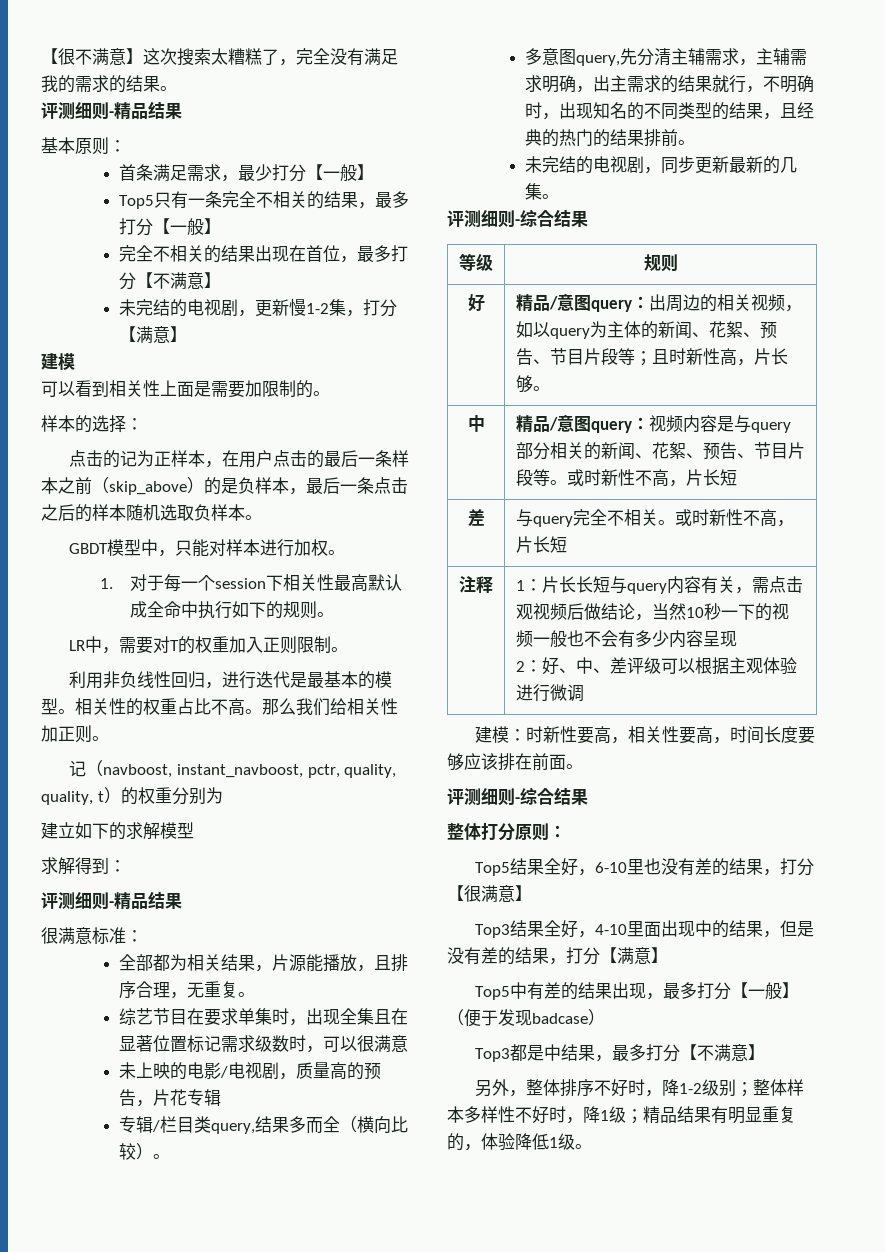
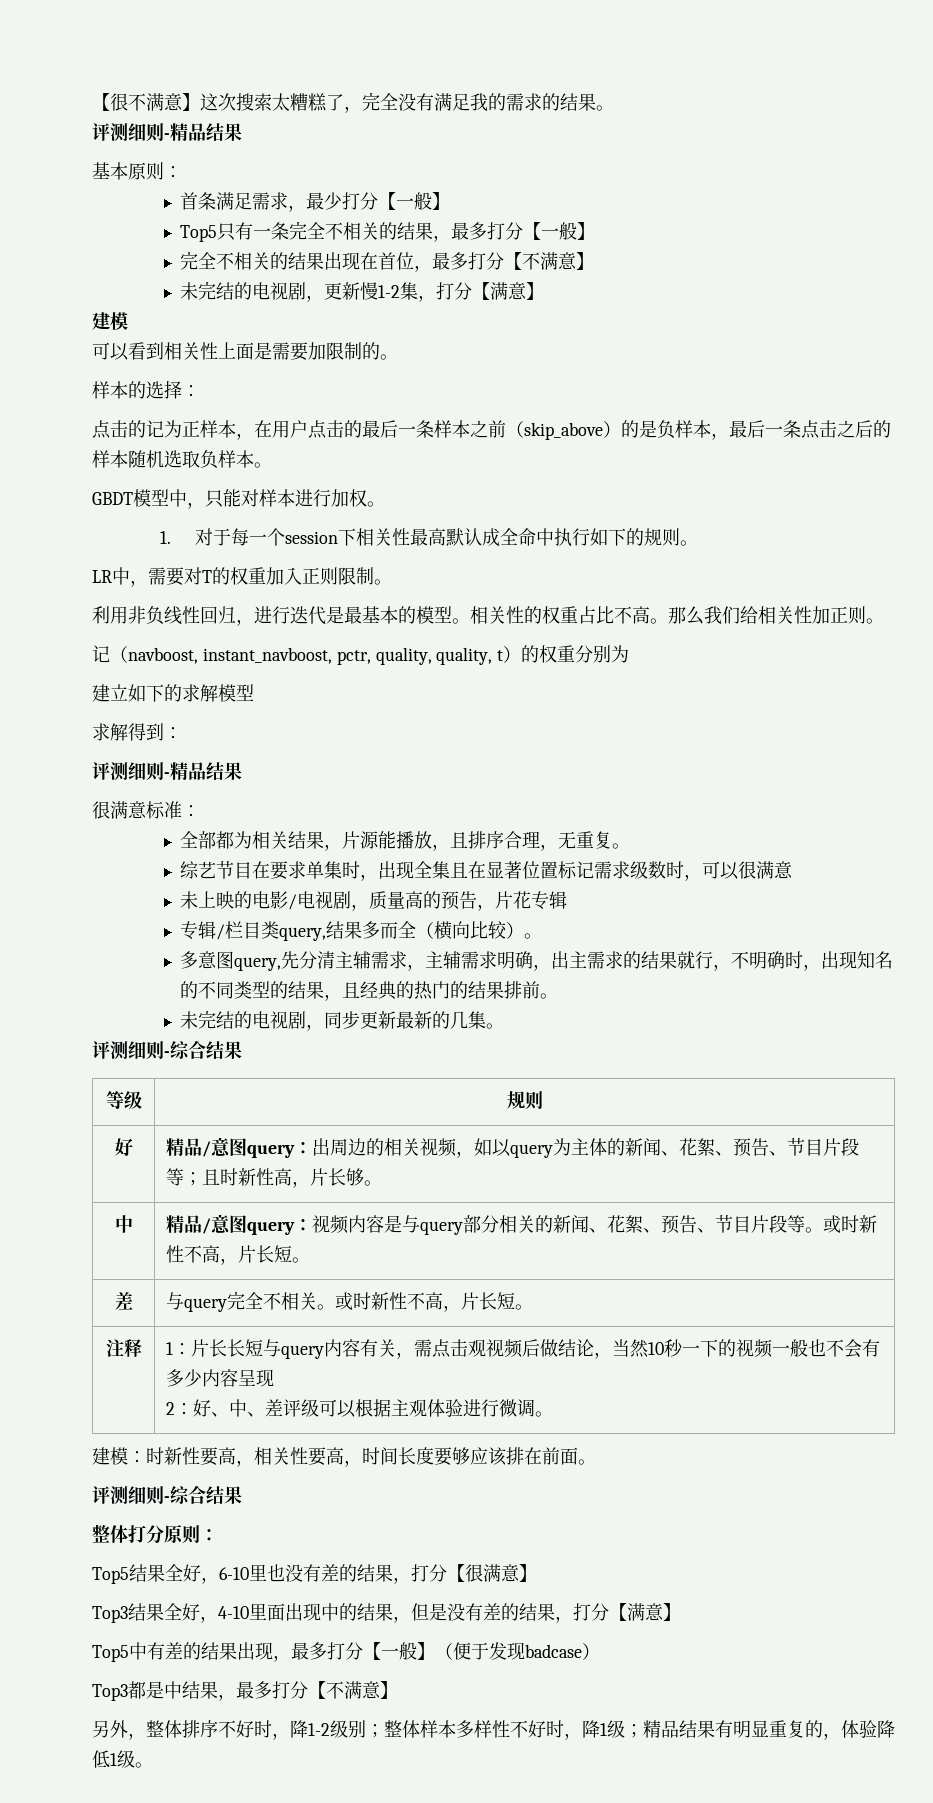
- 中 | 精品/意图query：视频内容是与query部分相关的新闻、花絮、预告、节目片段等。或时新性不高，片长短
+ 中 | 精品/意图query：视频内容是与query部分相关的新闻、花絮、预告、节目片段等。或时新性不高，片长短。
- 差 | 与query完全不相关。或时新性不高，片长短
+ 差 | 与query完全不相关。或时新性不高，片长短。
  注释 | 1：片长长短与query内容有关，需点击观视频后做结论，当然10秒一下的视频一般也不会有多少内容呈现
- 2：好、中、差评级可以根据主观体验进行微调
+ 2：好、中、差评级可以根据主观体验进行微调。

